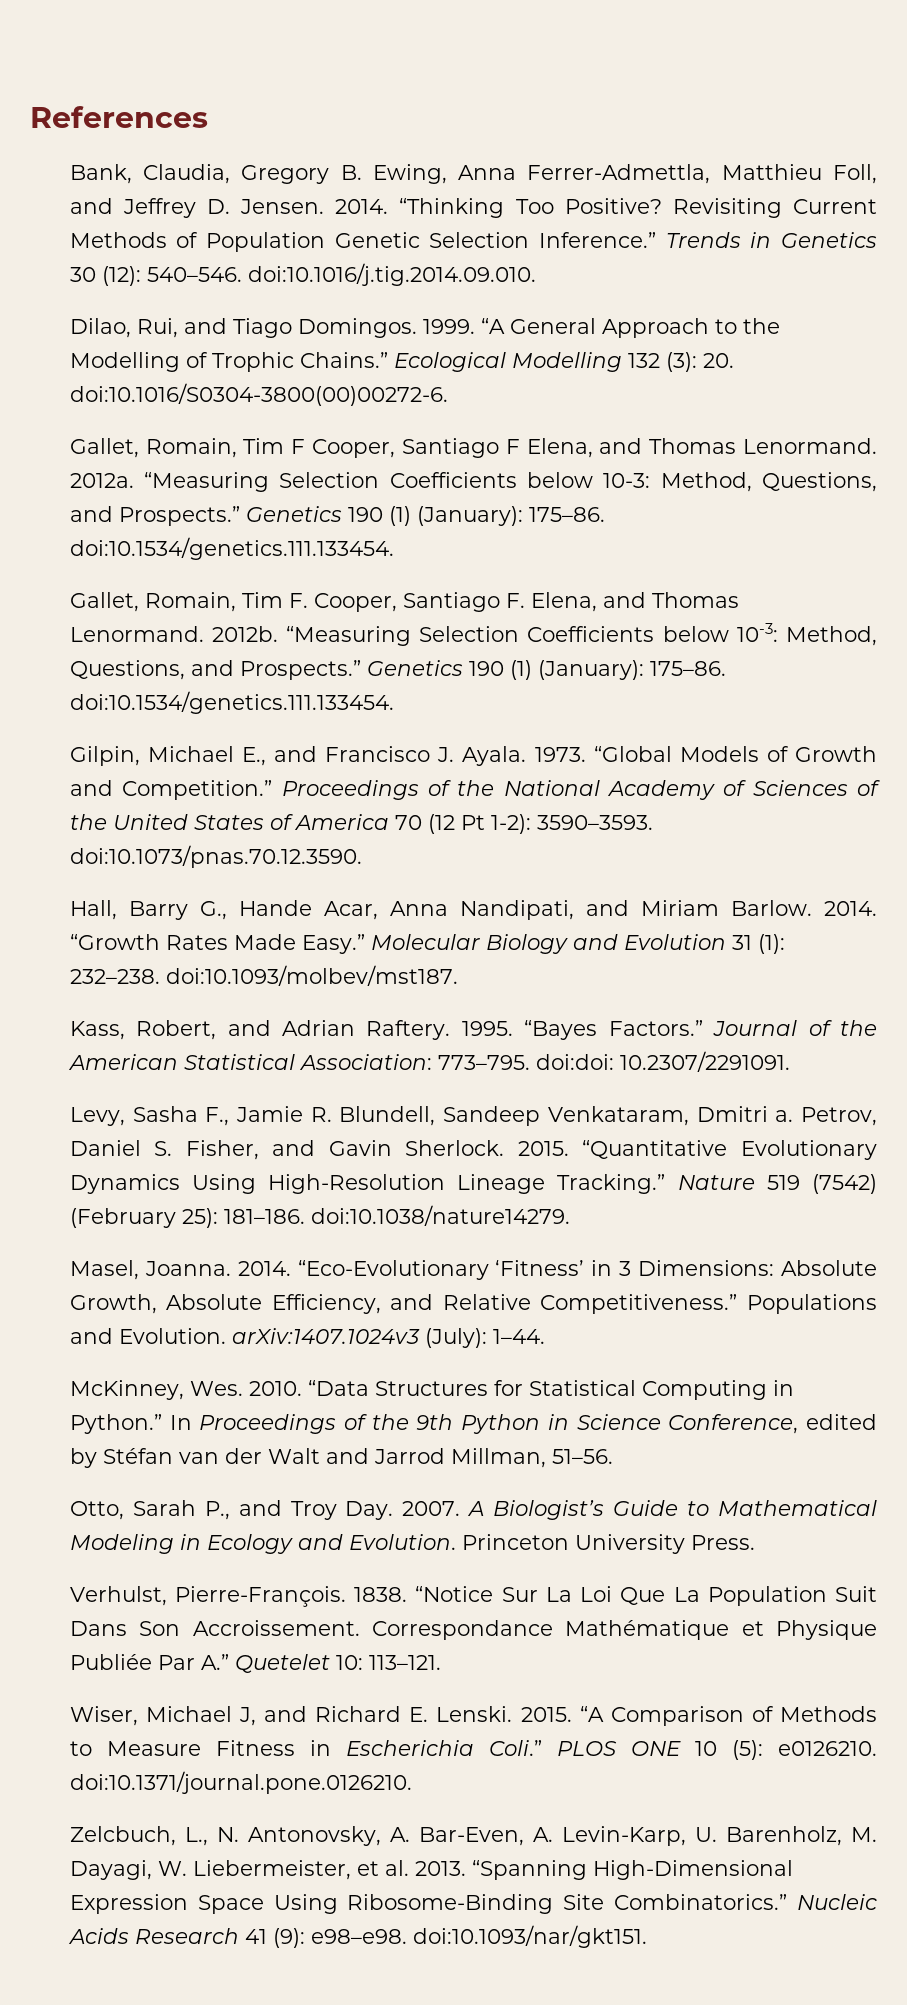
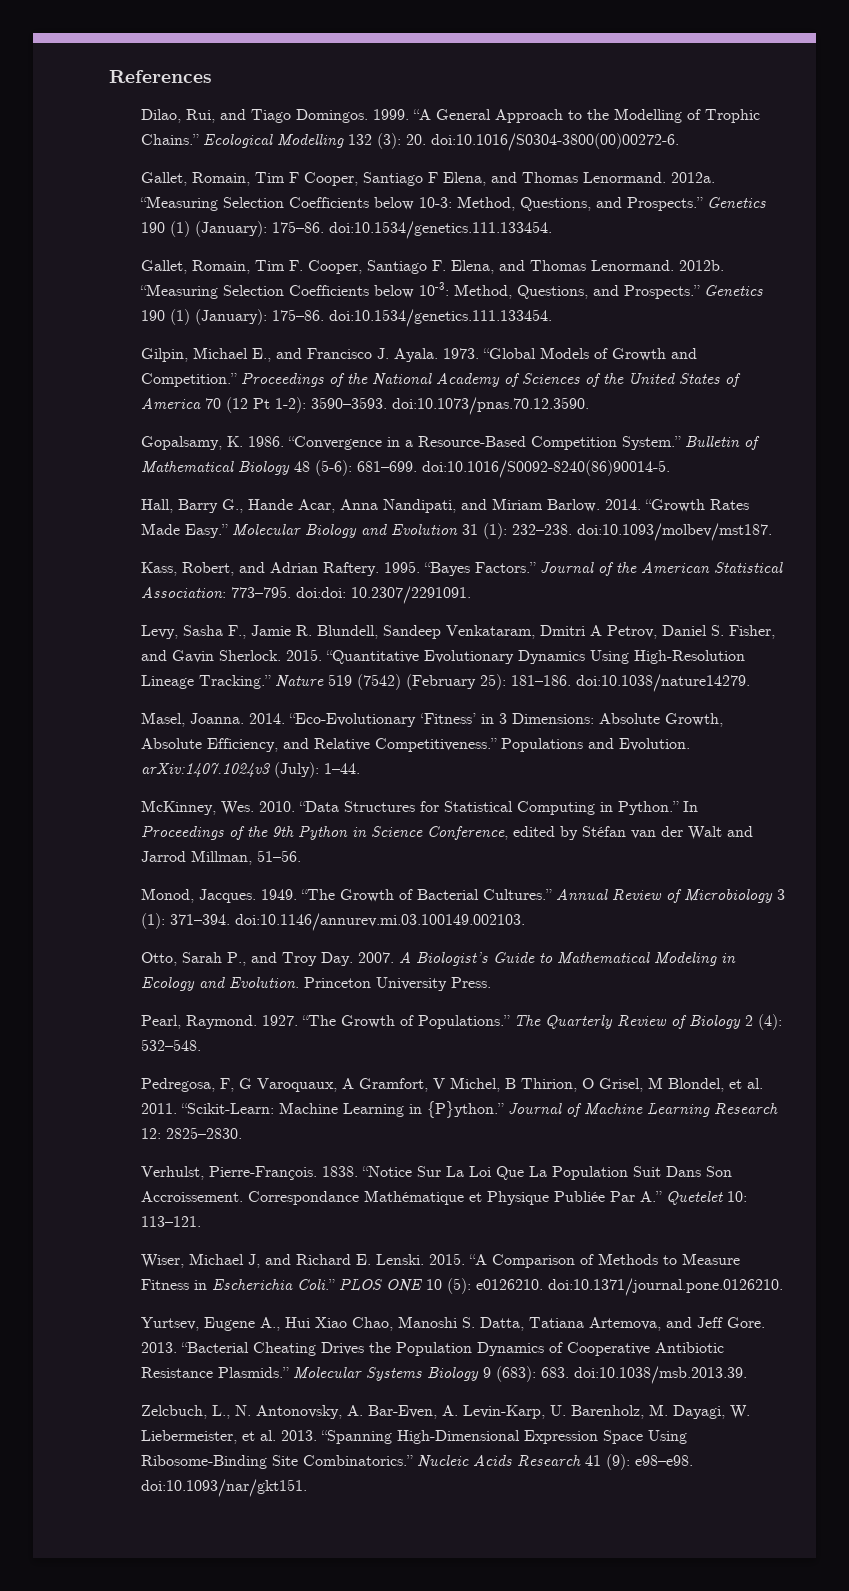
- Bank, Claudia, Gregory B. Ewing, Anna Ferrer-Admettla, Matthieu Foll, and Jeffrey D. Jensen. 2014. “Thinking Too Positive? Revisiting Current Methods of Population Genetic Selection Inference.” Trends in Genetics 30 (12): 540–546. doi:10.1016/j.tig.2014.09.010.
+ Gopalsamy, K. 1986. “Convergence in a Resource-Based Competition System.” Bulletin of Mathematical Biology 48 (5-6): 681–699. doi:10.1016/S0092-8240(86)90014-5.
- Levy, Sasha F., Jamie R. Blundell, Sandeep Venkataram, Dmitri a. Petrov, Daniel S. Fisher, and Gavin Sherlock.
+ Levy, Sasha F., Jamie R. Blundell, Sandeep Venkataram, Dmitri A Petrov, Daniel S. Fisher, and Gavin Sherlock.
+ Monod, Jacques. 1949. “The Growth of Bacterial Cultures.” Annual Review of Microbiology 3 (1): 371–394. doi:10.1146/annurev.mi.03.100149.002103.
+ Pearl, Raymond. 1927. “The Growth of Populations.” The Quarterly Review of Biology 2 (4): 532–548.
+ Pedregosa, F, G Varoquaux, A Gramfort, V Michel, B Thirion, O Grisel, M Blondel, et al. 2011. “Scikit-Learn: Machine Learning in {P}ython.” Journal of Machine Learning Research 12: 2825–2830.
+ Yurtsev, Eugene A., Hui Xiao Chao, Manoshi S. Datta, Tatiana Artemova, and Jeff Gore. 2013. “Bacterial Cheating Drives the Population Dynamics of Cooperative Antibiotic Resistance Plasmids.” Molecular Systems Biology 9 (683): 683. doi:10.1038/msb.2013.39.

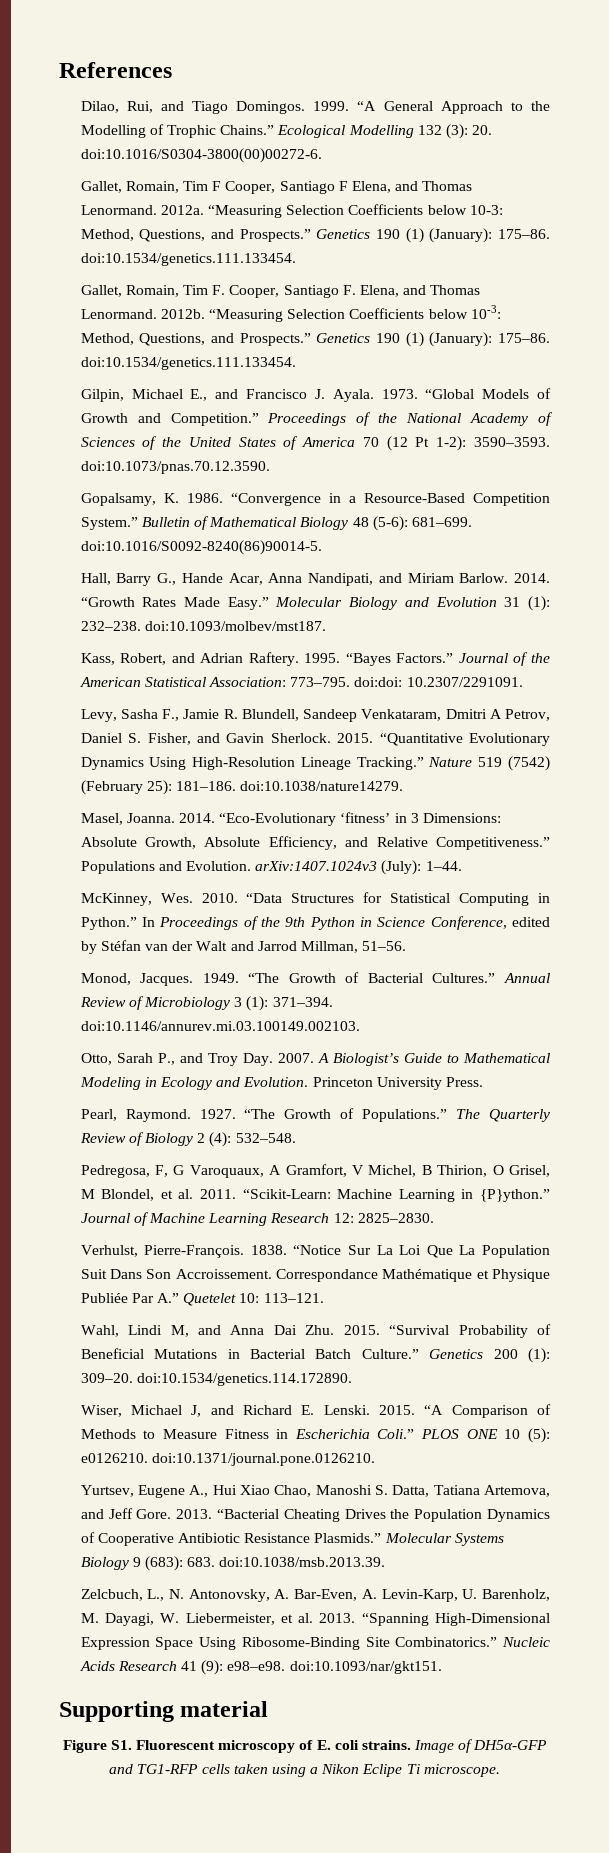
- “Eco-Evolutionary ‘Fitness’ in 3 Dimensions: Absolute Growth, Absolute Efficiency, and Relative Competitiveness.”
+ “Eco-Evolutionary ‘fitness’ in 3 Dimensions: Absolute Growth, Absolute Efficiency, and Relative Competitiveness.”
+ Wahl, Lindi M, and Anna Dai Zhu. 2015. “Survival Probability of Beneficial Mutations in Bacterial Batch Culture.” Genetics 200 (1): 309–20. doi:10.1534/genetics.114.172890.
+ Supporting material
+ Figure S1. Fluorescent microscopy of E. coli strains. Image of DH5α-GFP and TG1-RFP cells taken using a Nikon Eclipe Ti microscope.

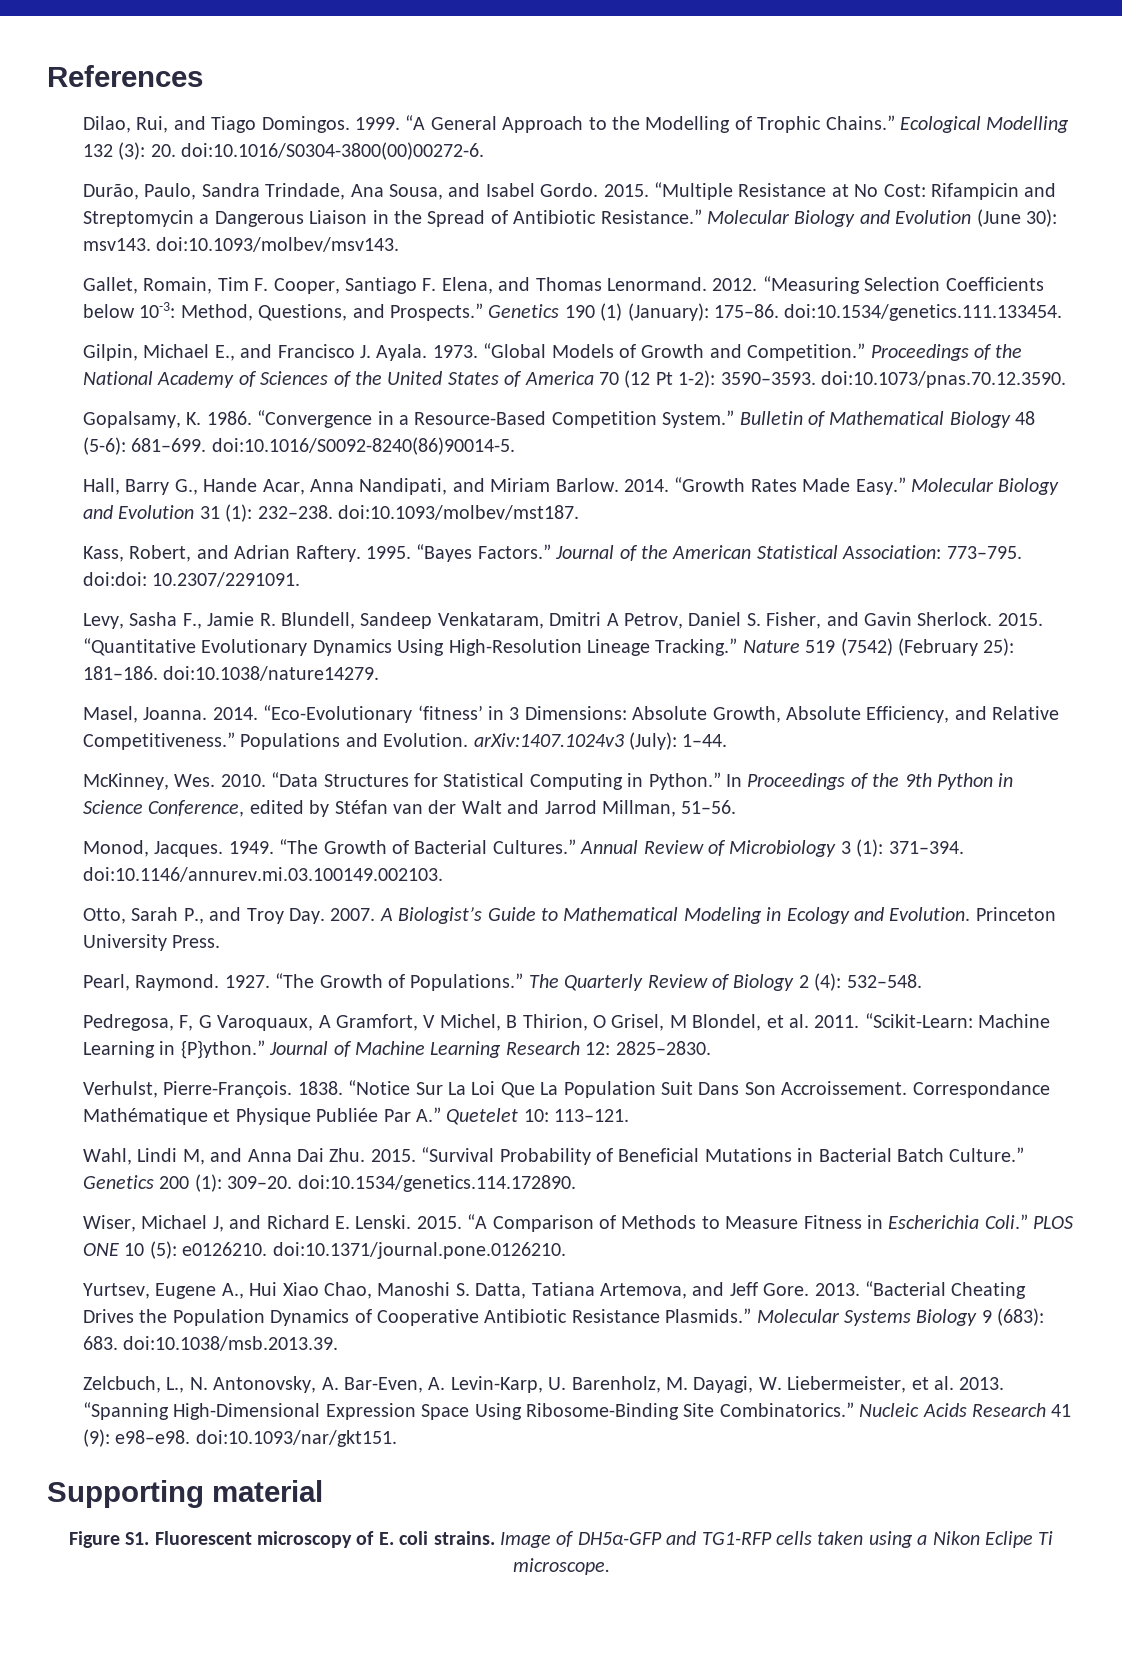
- Gallet, Romain, Tim F Cooper, Santiago F Elena, and Thomas Lenormand. 2012a. “Measuring Selection Coefficients below 10-3: Method, Questions, and Prospects.” Genetics 190 (1) (January): 175–86. doi:10.1534/genetics.111.133454.
+ Durão, Paulo, Sandra Trindade, Ana Sousa, and Isabel Gordo. 2015. “Multiple Resistance at No Cost: Rifampicin and Streptomycin a Dangerous Liaison in the Spread of Antibiotic Resistance.” Molecular Biology and Evolution (June 30): msv143. doi:10.1093/molbev/msv143.
- 2012b.
+ 2012.

